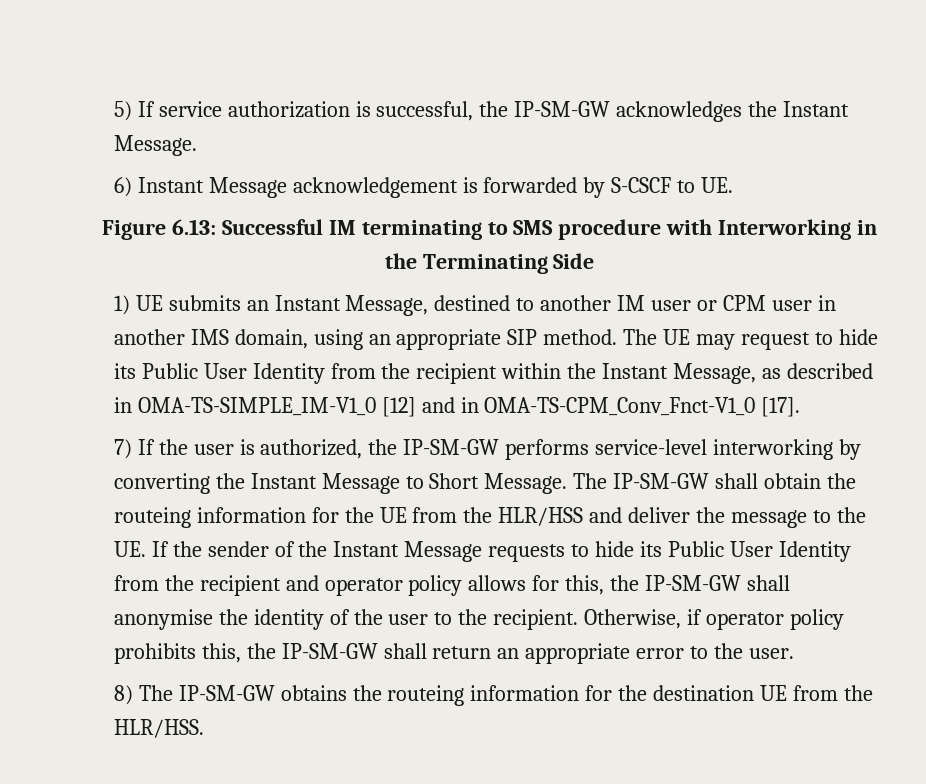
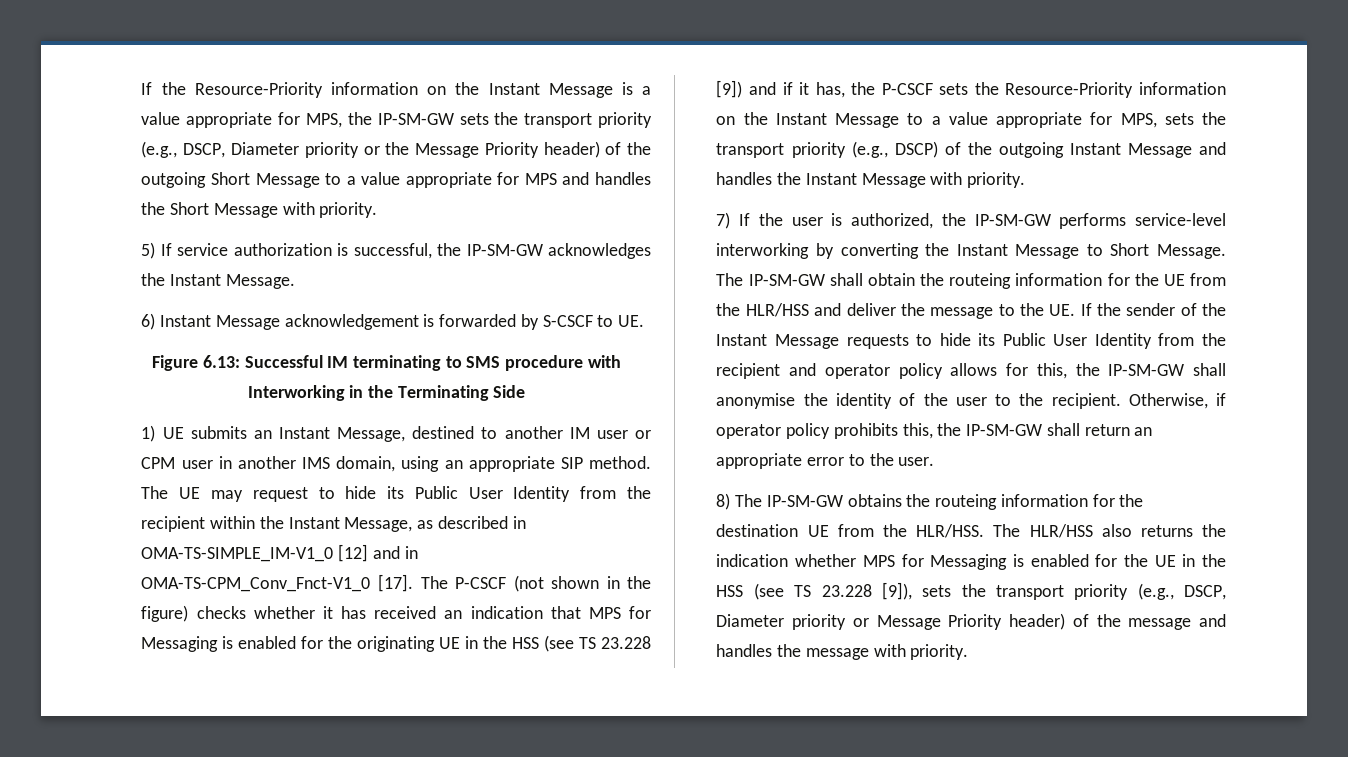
+ If the Resource-Priority information on the Instant Message is a value appropriate for MPS, the IP-SM-GW sets the transport priority (e.g., DSCP, Diameter priority or the Message Priority header) of the outgoing Short Message to a value appropriate for MPS and handles the Short Message with priority.
+ The P-CSCF (not shown in the figure) checks whether it has received an indication that MPS for Messaging is enabled for the originating UE in the HSS (see TS 23.228 [9]) and if it has, the P-CSCF sets the Resource-Priority information on the Instant Message to a value appropriate for MPS, sets the transport priority (e.g., DSCP) of the outgoing Instant Message and handles the Instant Message with priority.
+ The HLR/HSS also returns the indication whether MPS for Messaging is enabled for the UE in the HSS (see TS 23.228 [9]), sets the transport priority (e.g., DSCP, Diameter priority or Message Priority header) of the message and handles the message with priority.

